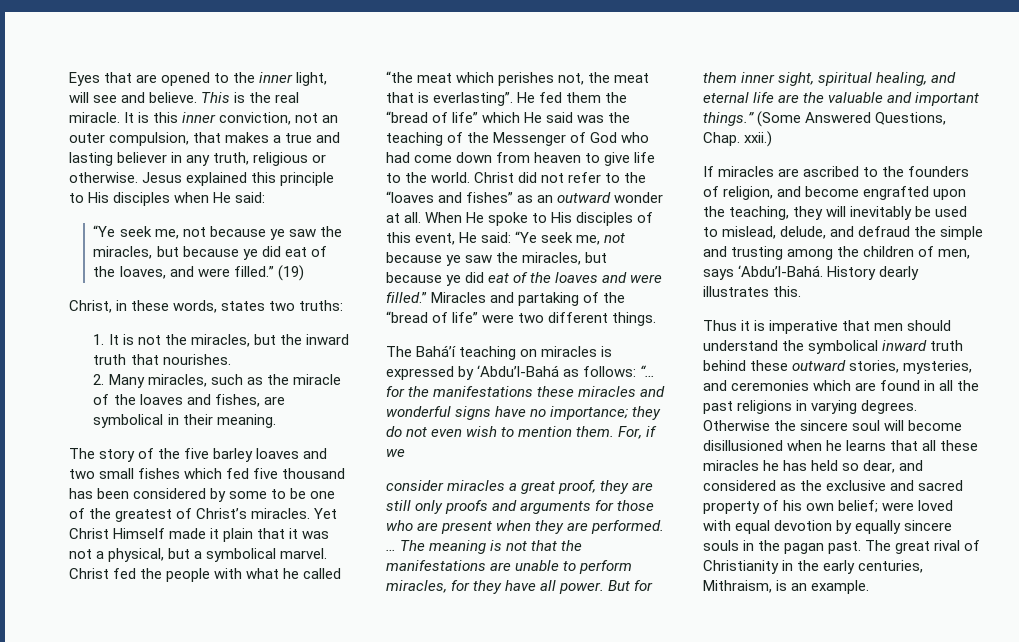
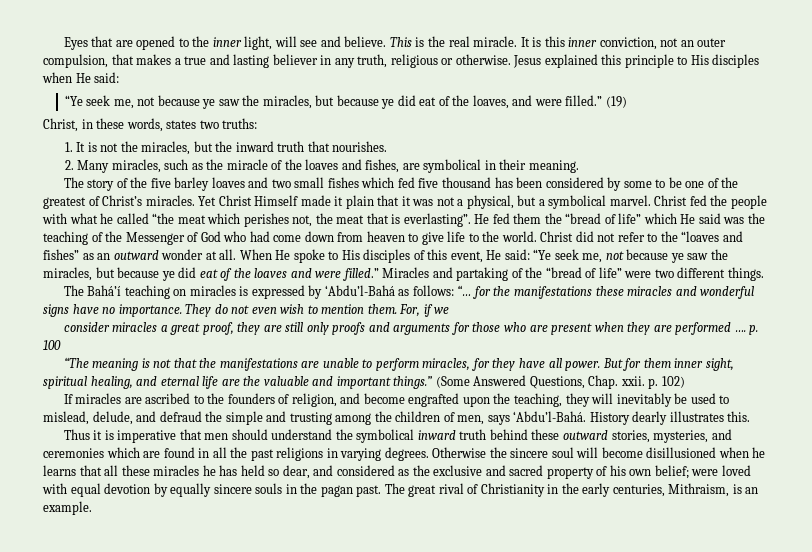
- The Bahá’í teaching on miracles is expressed by ‘Abdu’l-Bahá as follows: “… for the manifestations these miracles and wonderful signs have no importance; they do not even wish to mention them.
+ The Bahá’í teaching on miracles is expressed by ‘Abdu’l-Bahá as follows: “… for the manifestations these miracles and wonderful signs have no importance. They do not even wish to mention them.
- consider miracles a great proof, they are still only proofs and arguments for those who are present when they are performed. … The meaning is not that the manifestations are unable to perform miracles, for they have all power.
+ consider miracles a great proof, they are still only proofs and arguments for those who are present when they are performed …. p. 100
+ “The meaning is not that the manifestations are unable to perform miracles, for they have all power.
- (Some Answered Questions, Chap. xxii.)
+ (Some Answered Questions, Chap. xxii. p. 102)

